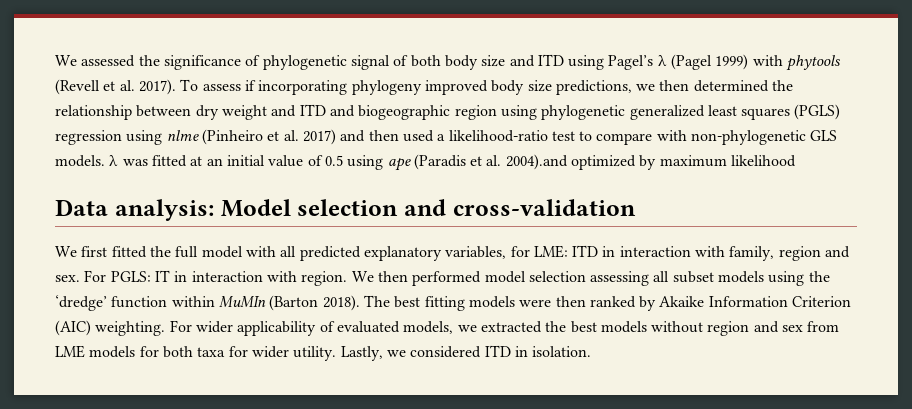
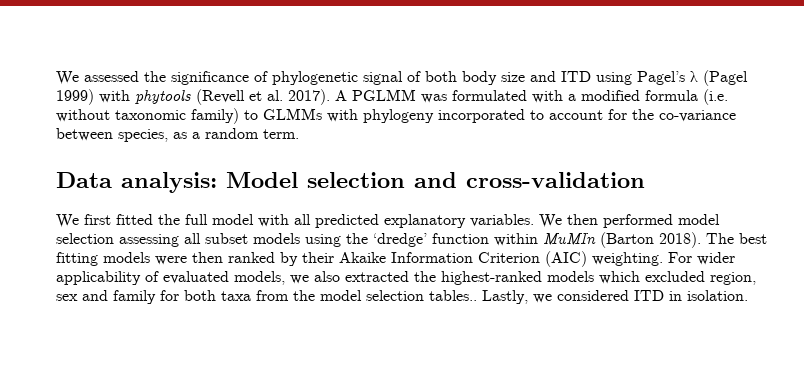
- To assess if incorporating phylogeny improved body size predictions, we then determined the relationship between dry weight and ITD and biogeographic region using phylogenetic generalized least squares (PGLS) regression using nlme (Pinheiro et al. 2017) and then used a likelihood-ratio test to compare with non-phylogenetic GLS models. λ was fitted at an initial value of 0.5 using ape (Paradis et al. 2004).and optimized by maximum likelihood
+ A PGLMM was formulated with a modified formula (i.e. without taxonomic family) to GLMMs with phylogeny incorporated to account for the co-variance between species, as a random term.
- We first fitted the full model with all predicted explanatory variables, for LME: ITD in interaction with family, region and sex. For PGLS: IT in interaction with region.
+ We first fitted the full model with all predicted explanatory variables.
- The best fitting models were then ranked by Akaike Information Criterion (AIC) weighting.
+ The best fitting models were then ranked by their Akaike Information Criterion (AIC) weighting.
- For wider applicability of evaluated models, we extracted the best models without region and sex from LME models for both taxa for wider utility.
+ For wider applicability of evaluated models, we also extracted the highest-ranked models which excluded region, sex and family for both taxa from the model selection tables..

